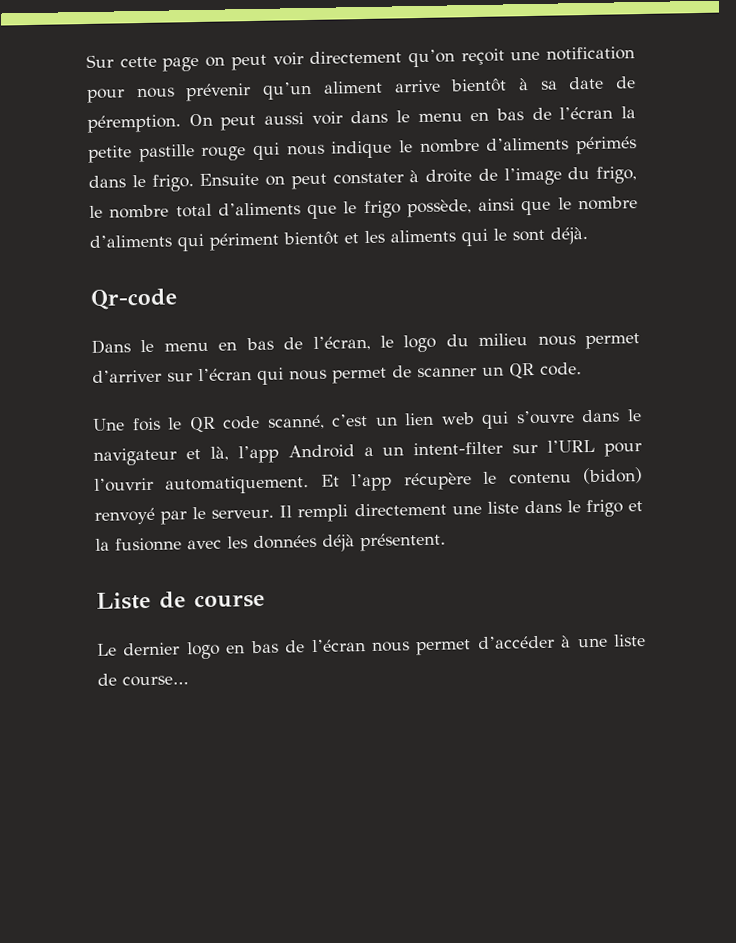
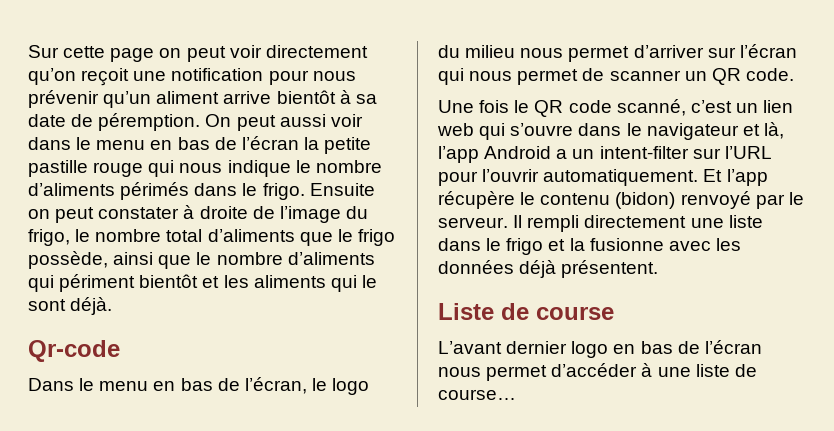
- Le dernier logo en bas de l’écran nous permet d’accéder à une liste de course…
+ L’avant dernier logo en bas de l’écran nous permet d’accéder à une liste de course…

